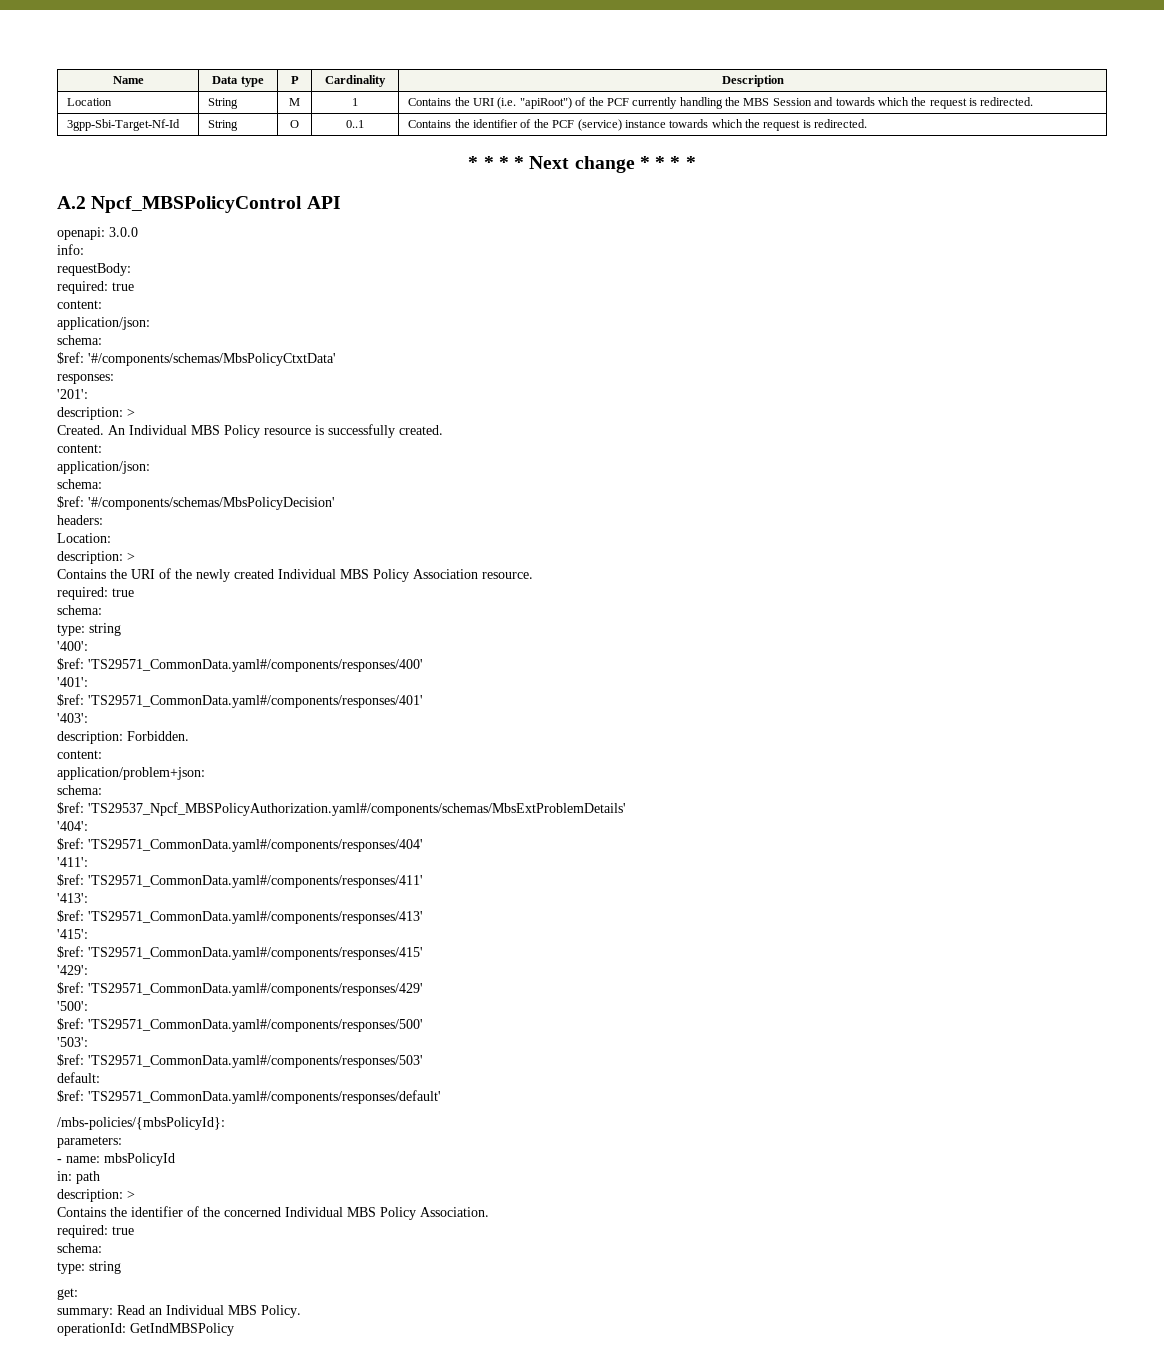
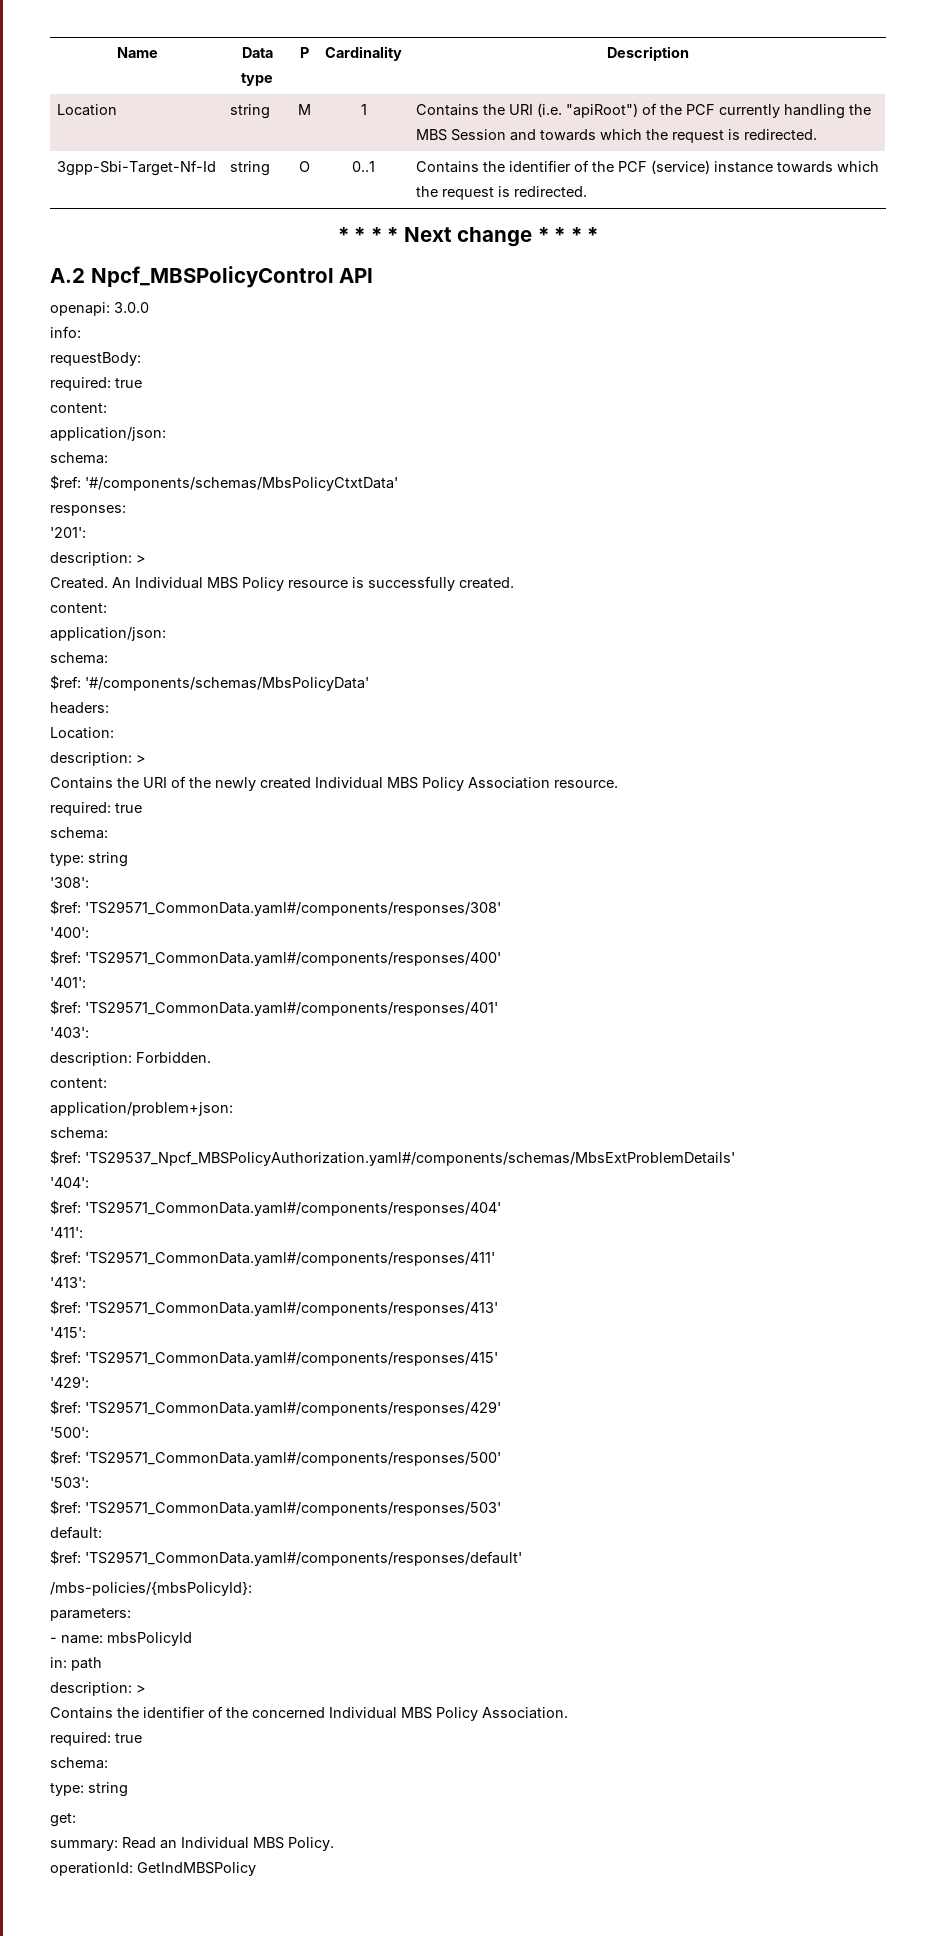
- Location | String | M | 1 | Contains the URI (i.e. "apiRoot") of the PCF currently handling the MBS Session and towards which the request is redirected.
+ Location | string | M | 1 | Contains the URI (i.e. "apiRoot") of the PCF currently handling the MBS Session and towards which the request is redirected.
- 3gpp-Sbi-Target-Nf-Id | String | O | 0..1 | Contains the identifier of the PCF (service) instance towards which the request is redirected.
+ 3gpp-Sbi-Target-Nf-Id | string | O | 0..1 | Contains the identifier of the PCF (service) instance towards which the request is redirected.
- $ref: '#/components/schemas/MbsPolicyDecision'
+ $ref: '#/components/schemas/MbsPolicyData'
+ '308':
+ $ref: 'TS29571_CommonData.yaml#/components/responses/308'

